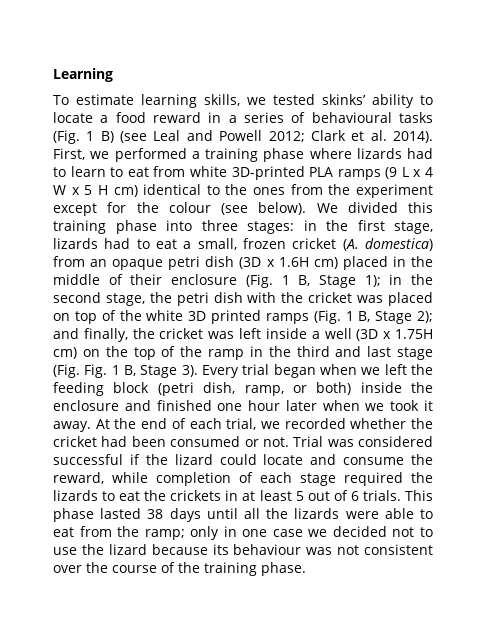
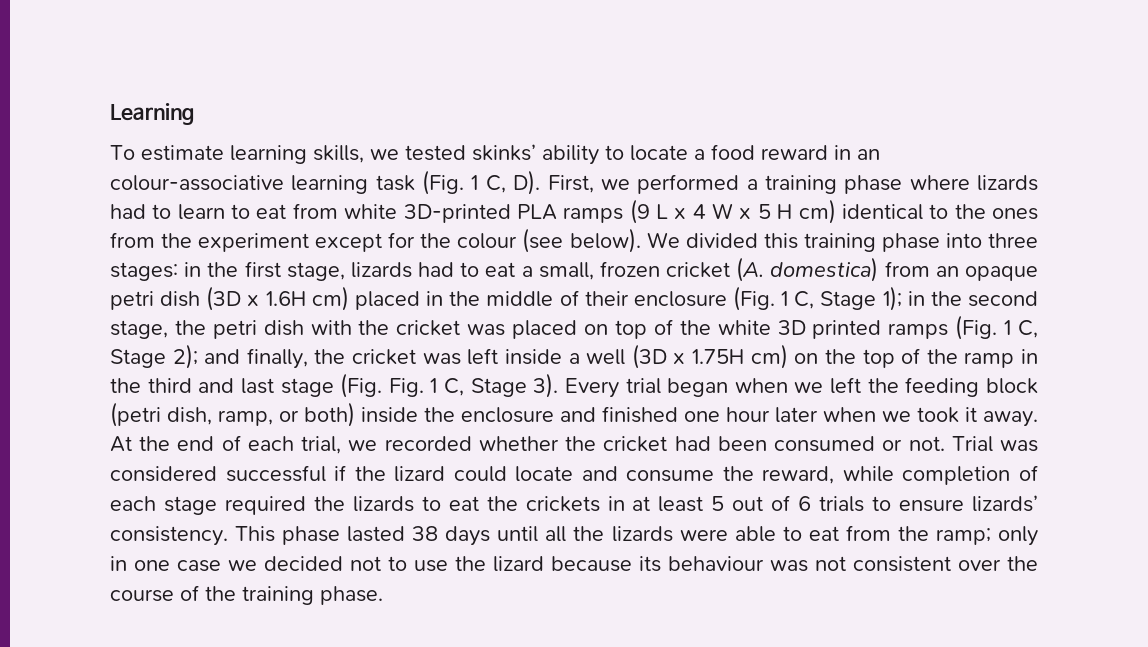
- To estimate learning skills, we tested skinks’ ability to locate a food reward in a series of behavioural tasks (Fig. 1 B) (see Leal and Powell 2012; Clark et al. 2014). First, we performed a training phase where lizards had to learn to eat from white 3D-printed PLA ramps (9 L x 4 W x 5 H cm) identical to the ones from the experiment except for the colour (see below).
+ To estimate learning skills, we tested skinks’ ability to locate a food reward in an colour-associative learning task (Fig. 1 C, D). First, we performed a training phase where lizards had to learn to eat from white 3D-printed PLA ramps (9 L x 4 W x 5 H cm) identical to the ones from the experiment except for the colour (see below).
- in the first stage, lizards had to eat a small, frozen cricket (A. domestica) from an opaque petri dish (3D x 1.6H cm) placed in the middle of their enclosure (Fig. 1 B, Stage 1);
+ in the first stage, lizards had to eat a small, frozen cricket (A. domestica) from an opaque petri dish (3D x 1.6H cm) placed in the middle of their enclosure (Fig. 1 C, Stage 1);
- in the second stage, the petri dish with the cricket was placed on top of the white 3D printed ramps (Fig. 1 B, Stage 2);
+ in the second stage, the petri dish with the cricket was placed on top of the white 3D printed ramps (Fig. 1 C, Stage 2);
- and finally, the cricket was left inside a well (3D x 1.75H cm) on the top of the ramp in the third and last stage (Fig. Fig. 1 B, Stage 3).
+ and finally, the cricket was left inside a well (3D x 1.75H cm) on the top of the ramp in the third and last stage (Fig. Fig. 1 C, Stage 3).
- Trial was considered successful if the lizard could locate and consume the reward, while completion of each stage required the lizards to eat the crickets in at least 5 out of 6 trials.
+ Trial was considered successful if the lizard could locate and consume the reward, while completion of each stage required the lizards to eat the crickets in at least 5 out of 6 trials to ensure lizards’ consistency.

